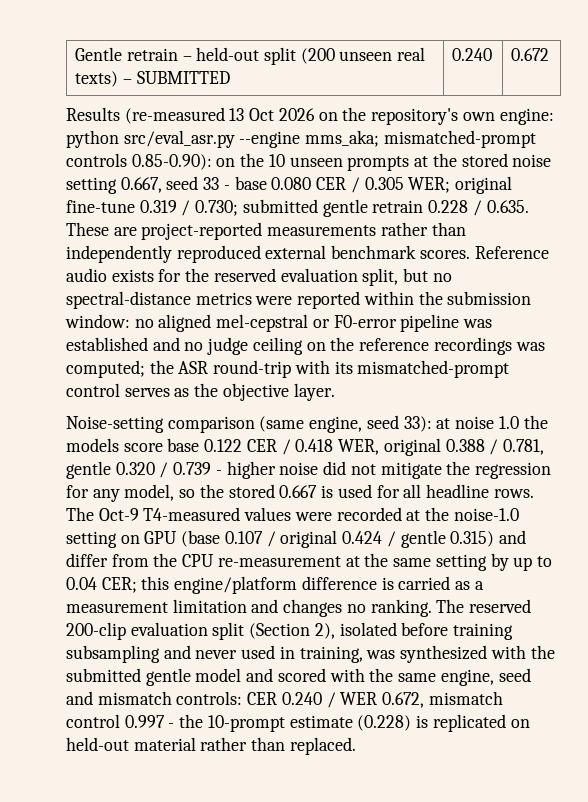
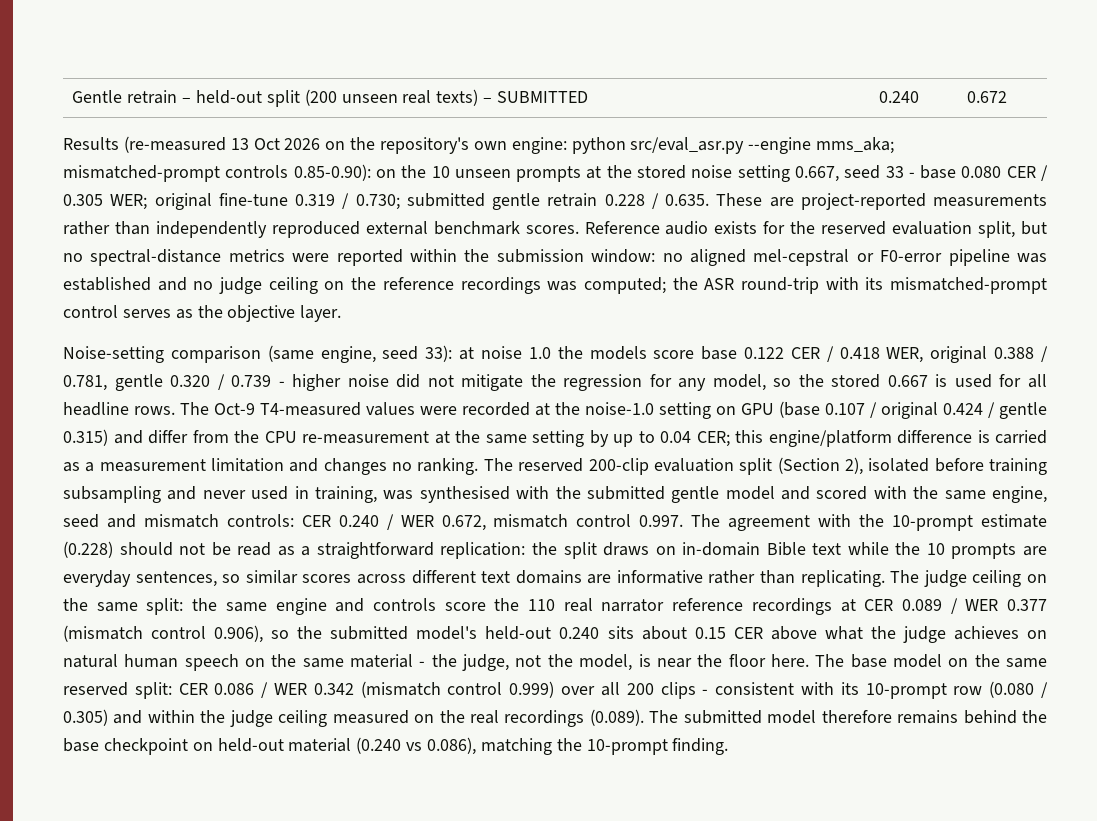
- The reserved 200-clip evaluation split (Section 2), isolated before training subsampling and never used in training, was synthesized with the submitted gentle model and scored with the same engine, seed and mismatch controls: CER 0.240 / WER 0.672, mismatch control 0.997 - the 10-prompt estimate (0.228) is replicated on held-out material rather than replaced.
+ The reserved 200-clip evaluation split (Section 2), isolated before training subsampling and never used in training, was synthesised with the submitted gentle model and scored with the same engine, seed and mismatch controls: CER 0.240 / WER 0.672, mismatch control 0.997. The agreement with the 10-prompt estimate (0.228) should not be read as a straightforward replication: the split draws on in-domain Bible text while the 10 prompts are everyday sentences, so similar scores across different text domains are informative rather than replicating. The judge ceiling on the same split: the same engine and controls score the 110 real narrator reference recordings at CER 0.089 / WER 0.377 (mismatch control 0.906), so the submitted model's held-out 0.240 sits about 0.15 CER above what the judge achieves on natural human speech on the same material - the judge, not the model, is near the floor here. The base model on the same reserved split: CER 0.086 / WER 0.342 (mismatch control 0.999) over all 200 clips - consistent with its 10-prompt row (0.080 / 0.305) and within the judge ceiling measured on the real recordings (0.089). The submitted model therefore remains behind the base checkpoint on held-out material (0.240 vs 0.086), matching the 10-prompt finding.

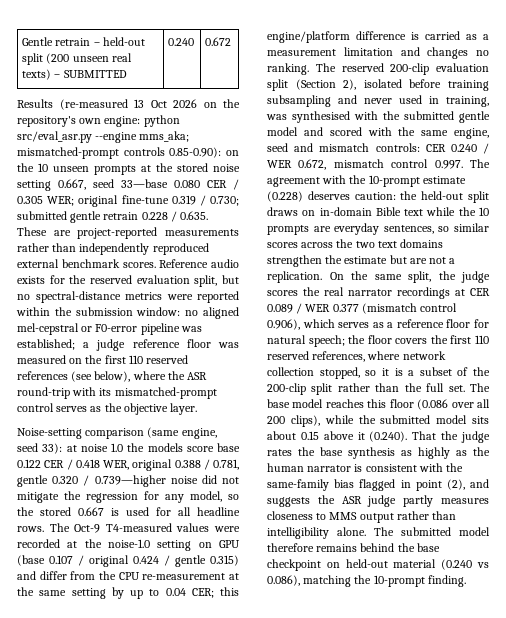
- Results (re-measured 13 Oct 2026 on the repository's own engine: python src/eval_asr.py --engine mms_aka; mismatched-prompt controls 0.85-0.90): on the 10 unseen prompts at the stored noise setting 0.667, seed 33 - base 0.080 CER / 0.305 WER; original fine-tune 0.319 / 0.730; submitted gentle retrain 0.228 / 0.635. These are project-reported measurements rather than independently reproduced external benchmark scores.
+ Results (re-measured 13 Oct 2026 on the repository's own engine: python src/eval_asr.py --engine mms_aka; mismatched-prompt controls 0.85-0.90): on the 10 unseen prompts at the stored noise setting 0.667, seed 33—base 0.080 CER / 0.305 WER; original fine-tune 0.319 / 0.730; submitted gentle retrain 0.228 / 0.635. These are project-reported measurements rather than independently reproduced external benchmark scores.
- Reference audio exists for the reserved evaluation split, but no spectral-distance metrics were reported within the submission window: no aligned mel-cepstral or F0-error pipeline was established and no judge ceiling on the reference recordings was computed; the ASR round-trip with its mismatched-prompt control serves as the objective layer.
+ Reference audio exists for the reserved evaluation split, but no spectral-distance metrics were reported within the submission window: no aligned mel-cepstral or F0-error pipeline was established; a judge reference floor was measured on the first 110 reserved references (see below), where the ASR round-trip with its mismatched-prompt control serves as the objective layer.
- Noise-setting comparison (same engine, seed 33): at noise 1.0 the models score base 0.122 CER / 0.418 WER, original 0.388 / 0.781, gentle 0.320 / 0.739 - higher noise did not mitigate the regression for any model, so the stored 0.667 is used for all headline rows.
+ Noise-setting comparison (same engine, seed 33): at noise 1.0 the models score base 0.122 CER / 0.418 WER, original 0.388 / 0.781, gentle 0.320 / 0.739—higher noise did not mitigate the regression for any model, so the stored 0.667 is used for all headline rows.
- CER 0.240 / WER 0.672, mismatch control 0.997. The agreement with the 10-prompt estimate (0.228) should not be read as a straightforward replication: the split draws on in-domain Bible text while the 10 prompts are everyday sentences, so similar scores across different text domains are informative rather than replicating. The judge ceiling on the same split: the same engine and controls score the 110 real narrator reference recordings at CER 0.089 / WER 0.377 (mismatch control 0.906), so the submitted model's held-out 0.240 sits about 0.15 CER above what the judge achieves on natural human speech on the same material - the judge, not the model, is near the floor here. The base model on the same reserved split: CER 0.086 / WER 0.342 (mismatch control 0.999) over all 200 clips - consistent with its 10-prompt row (0.080 / 0.305) and within the judge ceiling measured on the real recordings (0.089). The submitted model therefore remains behind the base checkpoint on held-out material (0.240 vs 0.086), matching the 10-prompt finding.
+ CER 0.240 / WER 0.672, mismatch control 0.997. The agreement with the 10-prompt estimate (0.228) deserves caution: the held-out split draws on in-domain Bible text while the 10 prompts are everyday sentences, so similar scores across the two text domains strengthen the estimate but are not a replication. On the same split, the judge scores the real narrator recordings at CER 0.089 / WER 0.377 (mismatch control 0.906), which serves as a reference floor for natural speech; the floor covers the first 110 reserved references, where network collection stopped, so it is a subset of the 200-clip split rather than the full set. The base model reaches this floor (0.086 over all 200 clips), while the submitted model sits about 0.15 above it (0.240). That the judge rates the base synthesis as highly as the human narrator is consistent with the same-family bias flagged in point (2), and suggests the ASR judge partly measures closeness to MMS output rather than intelligibility alone. The submitted model therefore remains behind the base checkpoint on held-out material (0.240 vs 0.086), matching the 10-prompt finding.

